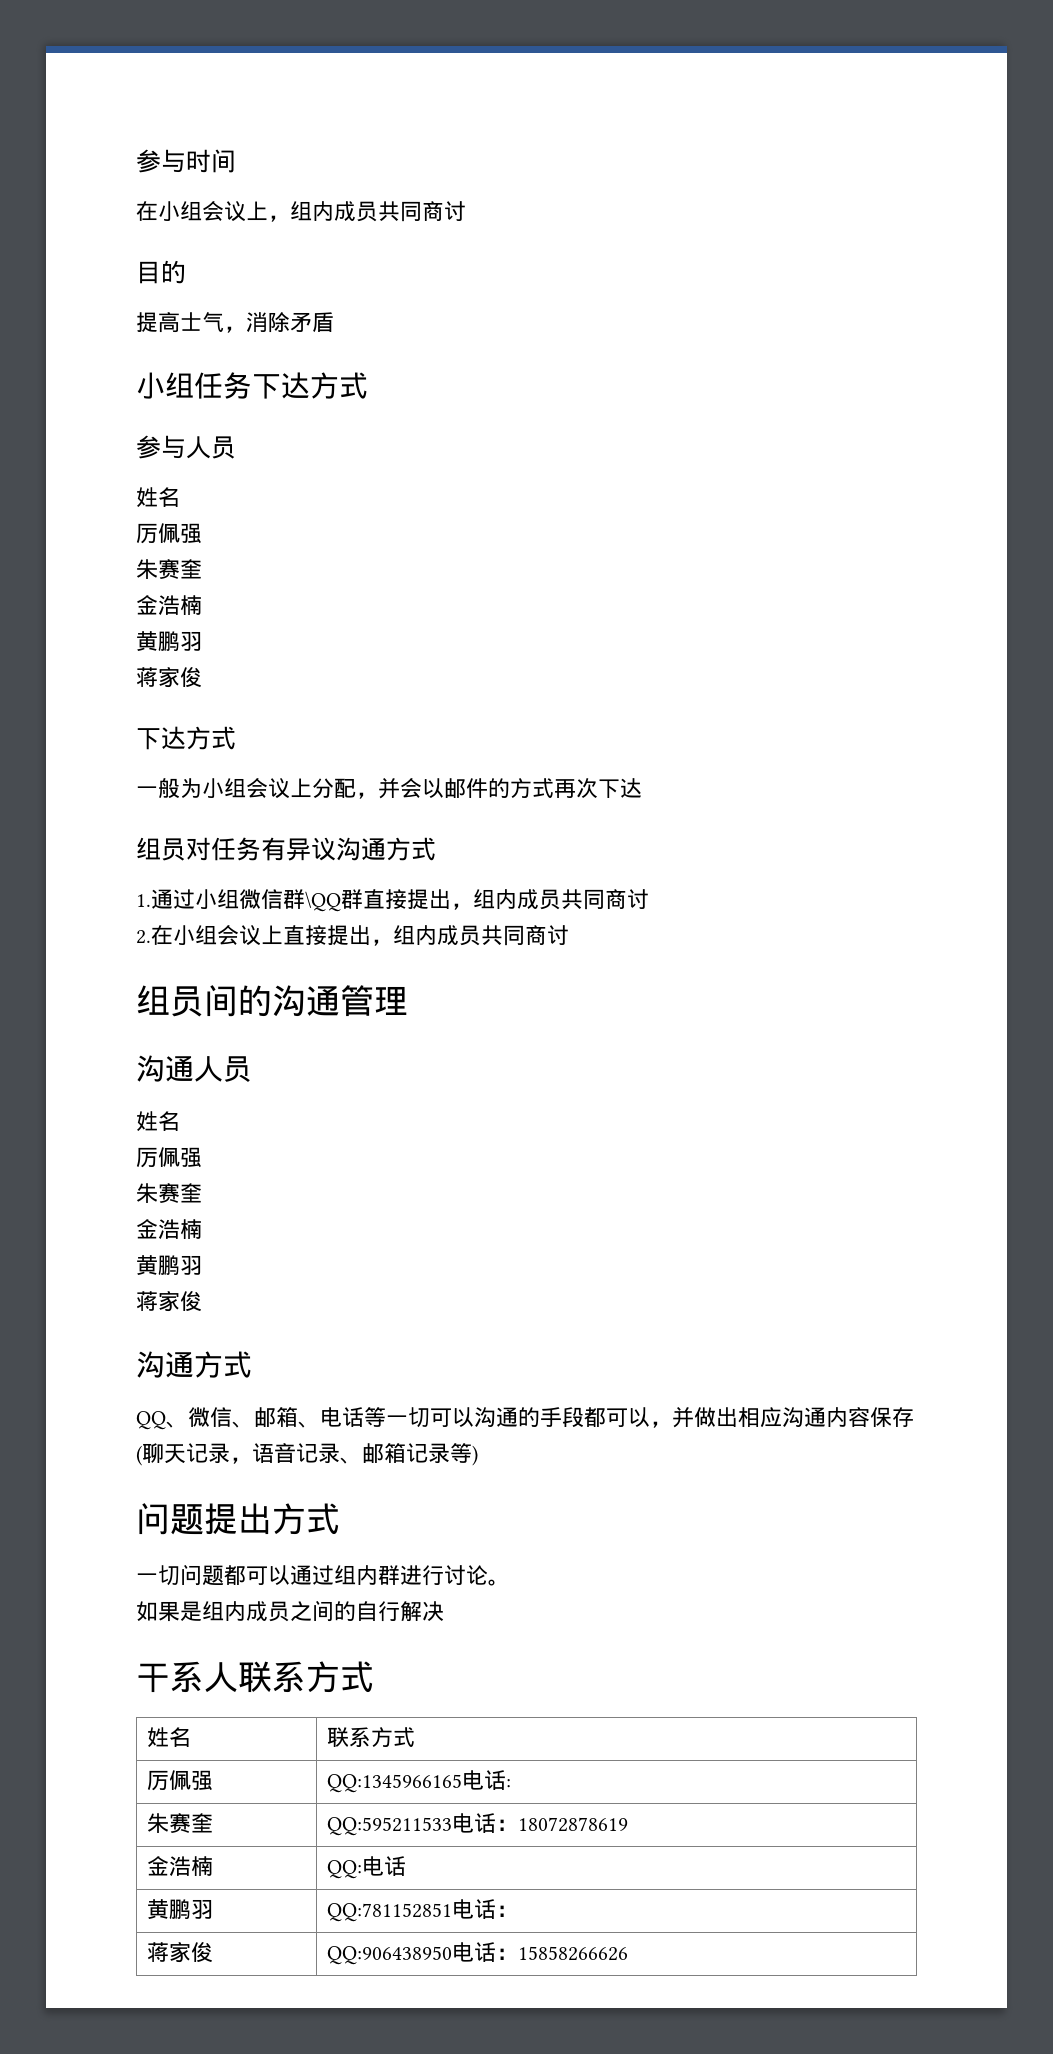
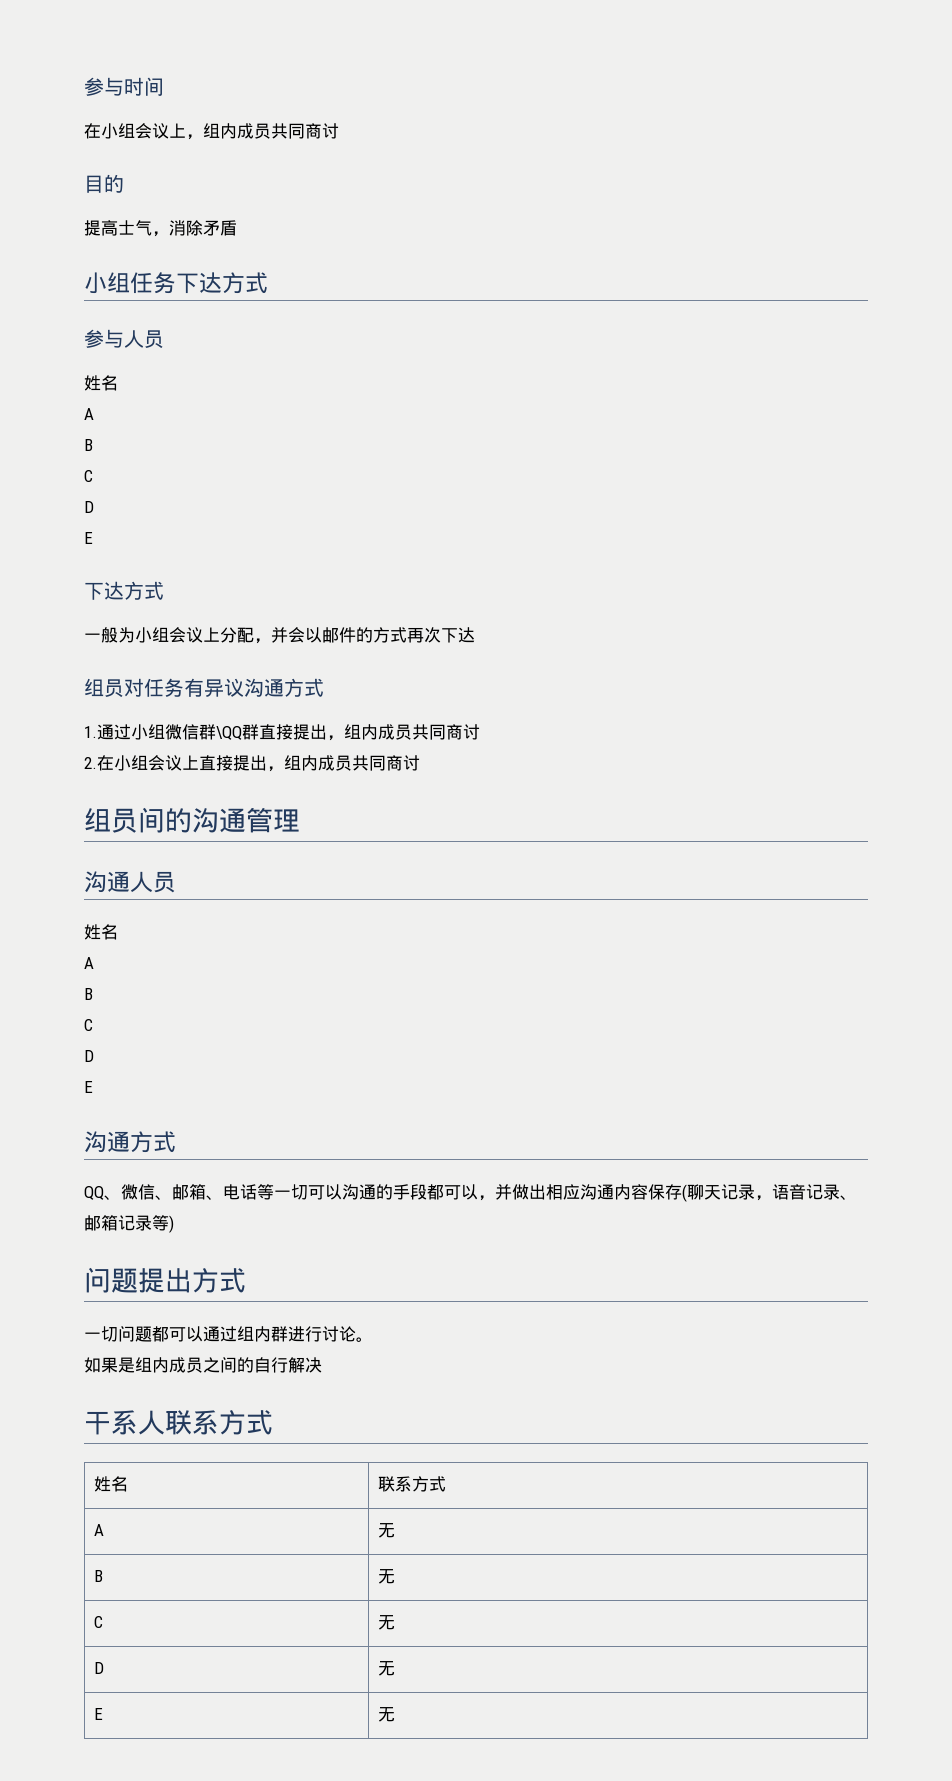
  参与人员
  姓名
- 厉佩强
- 朱赛奎
- 金浩楠
- 黄鹏羽
- 蒋家俊
+ A
+ B
+ C
+ D
+ E
  沟通人员
  姓名
- 厉佩强
- 朱赛奎
- 金浩楠
- 黄鹏羽
- 蒋家俊
+ A
+ B
+ C
+ D
+ E
- 厉佩强 | QQ:1345966165电话:
- 朱赛奎 | QQ:595211533电话：18072878619
- 金浩楠 | QQ:电话
- 黄鹏羽 | QQ:781152851电话：
- 蒋家俊 | QQ:906438950电话：15858266626
+ A | 无
+ B | 无
+ C | 无
+ D | 无
+ E | 无

